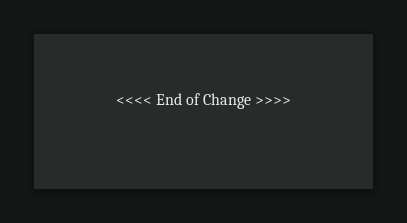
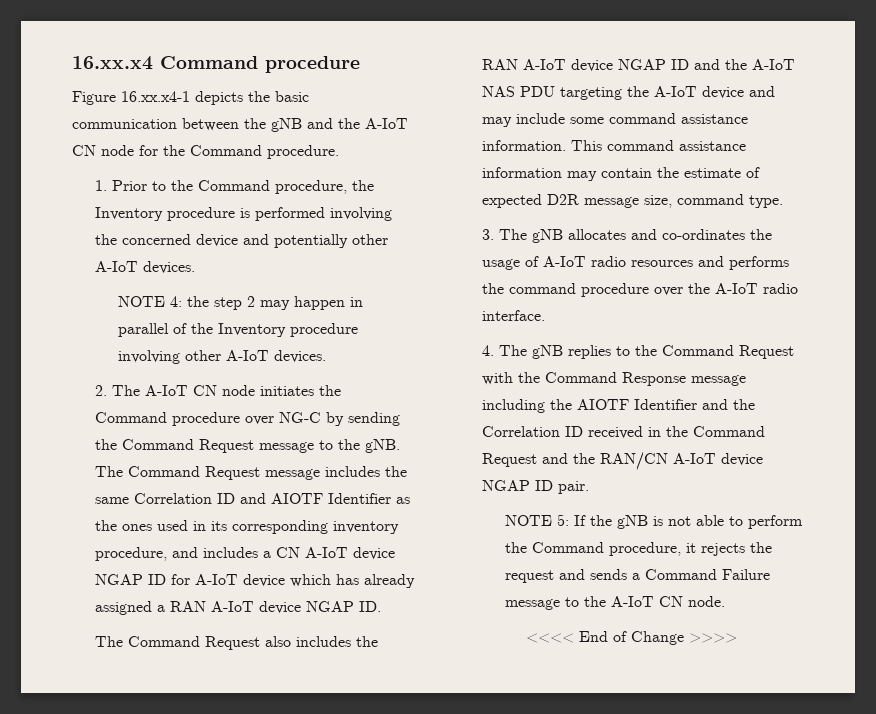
+ 16.xx.x4 Command procedure
+ Figure 16.xx.x4-1 depicts the basic communication between the gNB and the A-IoT CN node for the Command procedure.
+ 1. Prior to the Command procedure, the Inventory procedure is performed involving the concerned device and potentially other A-IoT devices.
+ NOTE 4: the step 2 may happen in parallel of the Inventory procedure involving other A-IoT devices.
+ 2. The A-IoT CN node initiates the Command procedure over NG-C by sending the Command Request message to the gNB. The Command Request message includes the same Correlation ID and AIOTF Identifier as the ones used in its corresponding inventory procedure, and includes a CN A-IoT device NGAP ID for A-IoT device which has already assigned a RAN A-IoT device NGAP ID.
+ The Command Request also includes the RAN A-IoT device NGAP ID and the A-IoT NAS PDU targeting the A-IoT device and may include some command assistance information. This command assistance information may contain the estimate of expected D2R message size, command type.
+ 3. The gNB allocates and co-ordinates the usage of A-IoT radio resources and performs the command procedure over the A-IoT radio interface.
+ 4. The gNB replies to the Command Request with the Command Response message including the AIOTF Identifier and the Correlation ID received in the Command Request and the RAN/CN A-IoT device NGAP ID pair.
+ NOTE 5: If the gNB is not able to perform the Command procedure, it rejects the request and sends a Command Failure message to the A-IoT CN node.

